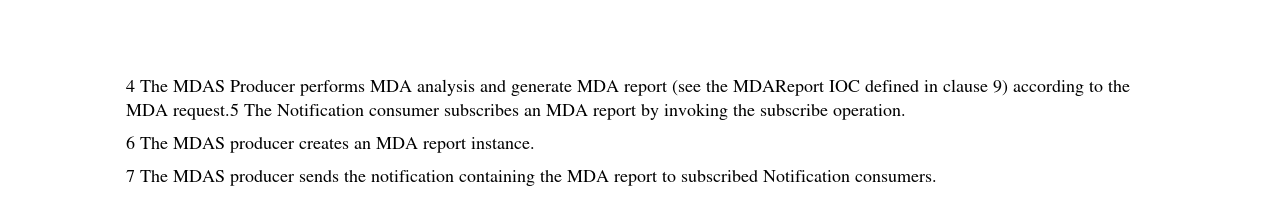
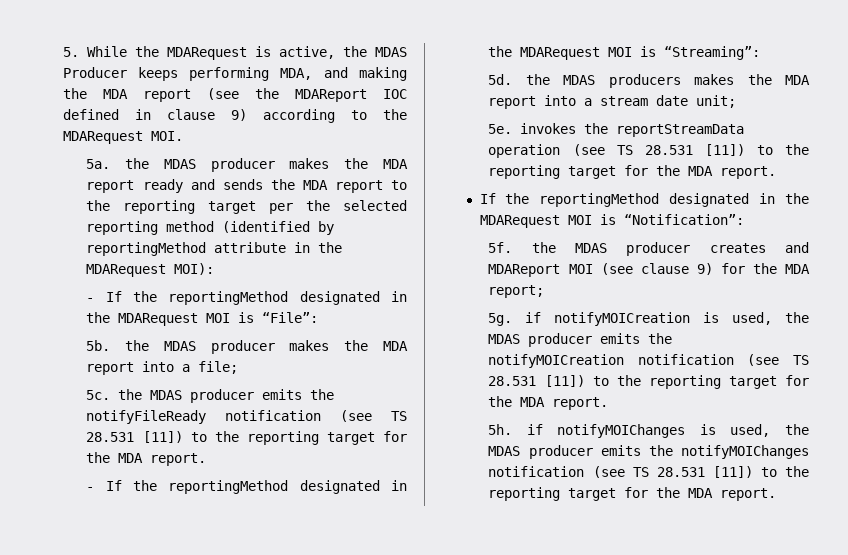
- 4 The MDAS Producer performs MDA analysis and generate MDA report (see the MDAReport IOC defined in clause 9) according to the MDA request.5 The Notification consumer subscribes an MDA report by invoking the subscribe operation.
- 6 The MDAS producer creates an MDA report instance.
- 7 The MDAS producer sends the notification containing the MDA report to subscribed Notification consumers.
+ 5. While the MDARequest is active, the MDAS Producer keeps performing MDA, and making the MDA report (see the MDAReport IOC defined in clause 9) according to the MDARequest MOI.
+ 5a. the MDAS producer makes the MDA report ready and sends the MDA report to the reporting target per the selected reporting method (identified by reportingMethod attribute in the MDARequest MOI):
+ - If the reportingMethod designated in the MDARequest MOI is “File”:
+ 5b. the MDAS producer makes the MDA report into a file;
+ 5c. the MDAS producer emits the notifyFileReady notification (see TS 28.531 [11]) to the reporting target for the MDA report.
+ - If the reportingMethod designated in the MDARequest MOI is “Streaming”:
+ 5d. the MDAS producers makes the MDA report into a stream date unit;
+ 5e. invokes the reportStreamData operation (see TS 28.531 [11]) to the reporting target for the MDA report.
+ If the reportingMethod designated in the MDARequest MOI is “Notification”:
+ 5f. the MDAS producer creates and MDAReport MOI (see clause 9) for the MDA report;
+ 5g. if notifyMOICreation is used, the MDAS producer emits the notifyMOICreation notification (see TS 28.531 [11]) to the reporting target for the MDA report.
+ 5h. if notifyMOIChanges is used, the MDAS producer emits the notifyMOIChanges notification (see TS 28.531 [11]) to the reporting target for the MDA report.

